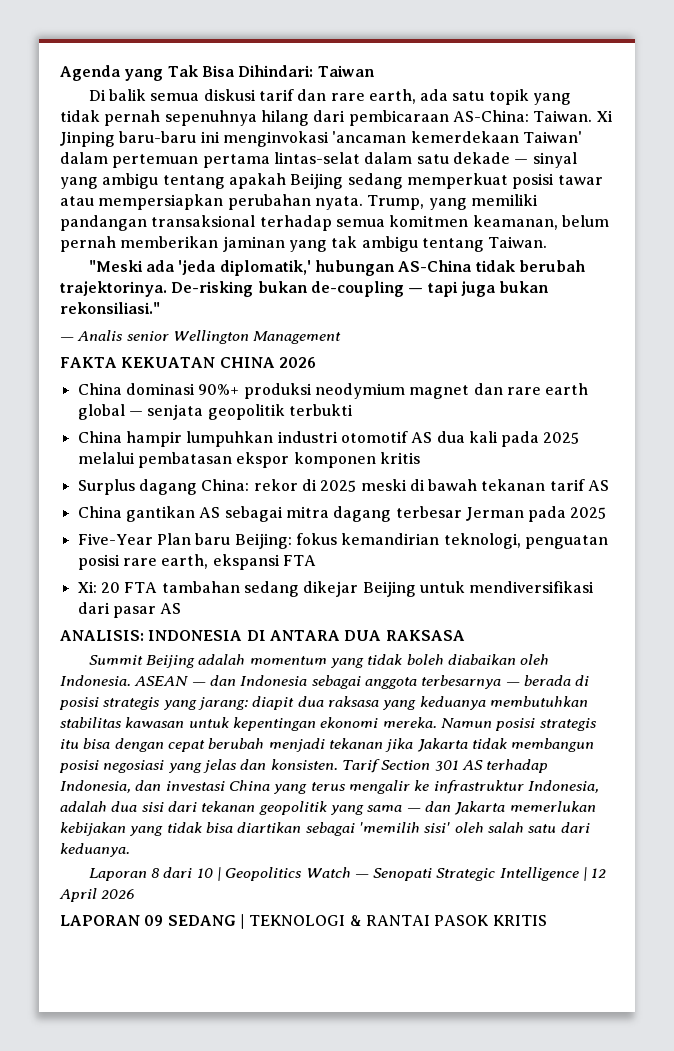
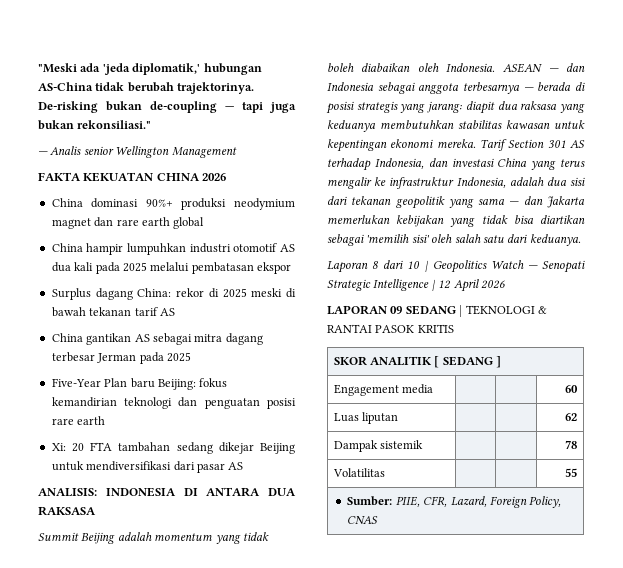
- Agenda yang Tak Bisa Dihindari: Taiwan
- Di balik semua diskusi tarif dan rare earth, ada satu topik yang tidak pernah sepenuhnya hilang dari pembicaraan AS-China: Taiwan. Xi Jinping baru-baru ini menginvokasi 'ancaman kemerdekaan Taiwan' dalam pertemuan pertama lintas-selat dalam satu dekade — sinyal yang ambigu tentang apakah Beijing sedang memperkuat posisi tawar atau mempersiapkan perubahan nyata. Trump, yang memiliki pandangan transaksional terhadap semua komitmen keamanan, belum pernah memberikan jaminan yang tak ambigu tentang Taiwan.
- China dominasi 90%+ produksi neodymium magnet dan rare earth global — senjata geopolitik terbukti
+ China dominasi 90%+ produksi neodymium magnet dan rare earth global
- China hampir lumpuhkan industri otomotif AS dua kali pada 2025 melalui pembatasan ekspor komponen kritis
+ China hampir lumpuhkan industri otomotif AS dua kali pada 2025 melalui pembatasan ekspor
- Five-Year Plan baru Beijing: fokus kemandirian teknologi, penguatan posisi rare earth, ekspansi FTA
+ Five-Year Plan baru Beijing: fokus kemandirian teknologi dan penguatan posisi rare earth
- Namun posisi strategis itu bisa dengan cepat berubah menjadi tekanan jika Jakarta tidak membangun posisi negosiasi yang jelas dan konsisten.
+ SKOR ANALITIK [ SEDANG ]
+ Engagement media | | | 60
+ Luas liputan | | | 62
+ Dampak sistemik | | | 78
+ Volatilitas | | | 55
+ Sumber: PIIE, CFR, Lazard, Foreign Policy, CNAS

